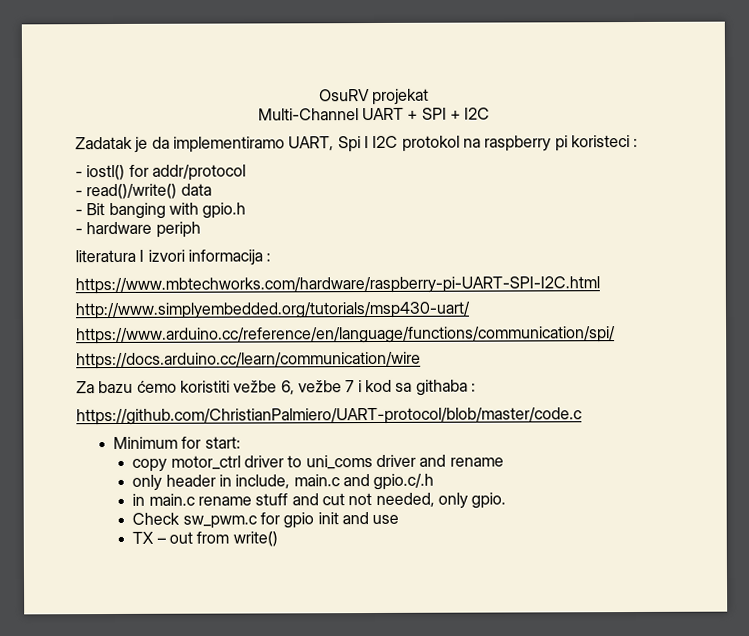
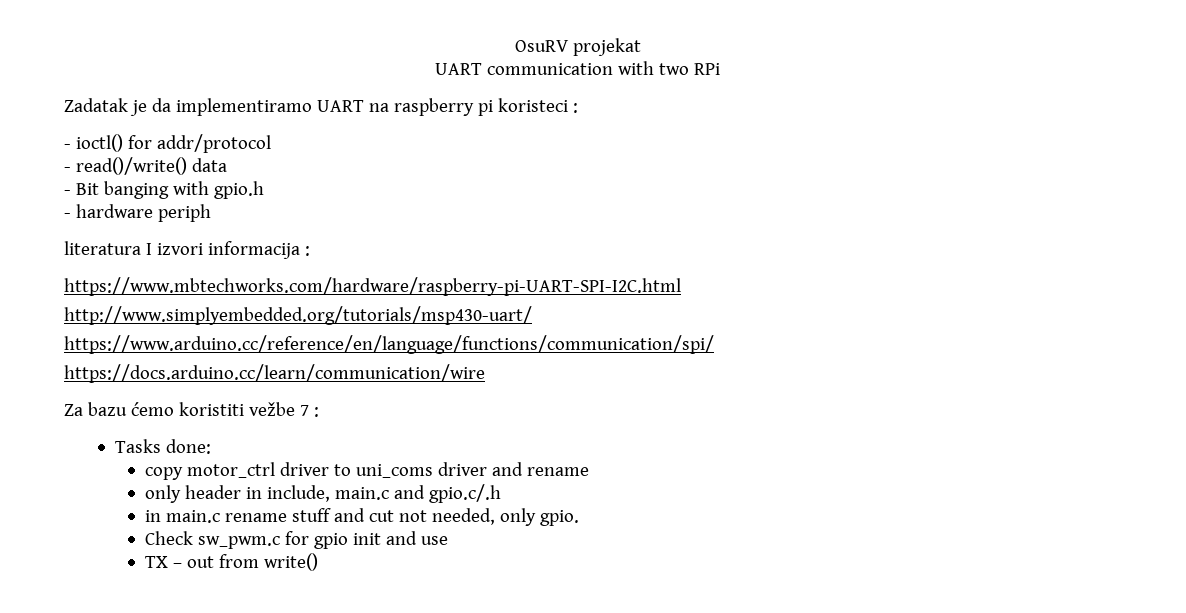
- Multi-Channel UART + SPI + I2C
+ UART communication with two RPi
- Zadatak je da implementiramo UART, Spi I I2C protokol na raspberry pi koristeci :
+ Zadatak je da implementiramo UART na raspberry pi koristeci :
- - iostl() for addr/protocol
+ - ioctl() for addr/protocol
- Za bazu ćemo koristiti vežbe 6, vežbe 7 i kod sa githaba :
- https://github.com/ChristianPalmiero/UART-protocol/blob/master/code.c
- Minimum for start:
+ Za bazu ćemo koristiti vežbe 7 :
+ Tasks done:

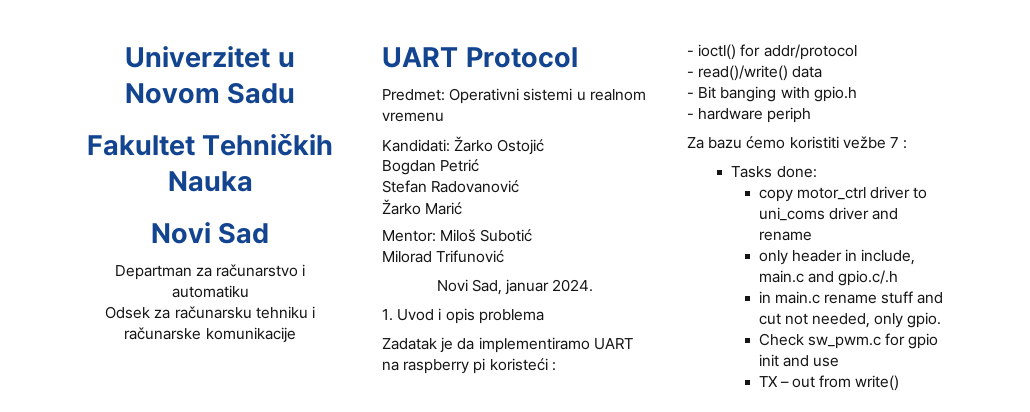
- OsuRV projekat
- UART communication with two RPi
+ Univerzitet u Novom Sadu
+ Fakultet Tehničkih Nauka
+ Novi Sad
+ Departman za računarstvo i automatiku
+ Odsek za računarsku tehniku i računarske komunikacije
+ UART Protocol
+ Predmet: Operativni sistemi u realnom vremenu
+ Kandidati: Žarko Ostojić
+ Bogdan Petrić
+ Stefan Radovanović
+ Žarko Marić
+ Mentor: Miloš Subotić
+ Milorad Trifunović
+ Novi Sad, januar 2024.
+ 1. Uvod i opis problema
- Zadatak je da implementiramo UART na raspberry pi koristeci :
+ Zadatak je da implementiramo UART na raspberry pi koristeći :
- literatura I izvori informacija :
- https://www.mbtechworks.com/hardware/raspberry-pi-UART-SPI-I2C.html
- http://www.simplyembedded.org/tutorials/msp430-uart/
- https://www.arduino.cc/reference/en/language/functions/communication/spi/
- https://docs.arduino.cc/learn/communication/wire

